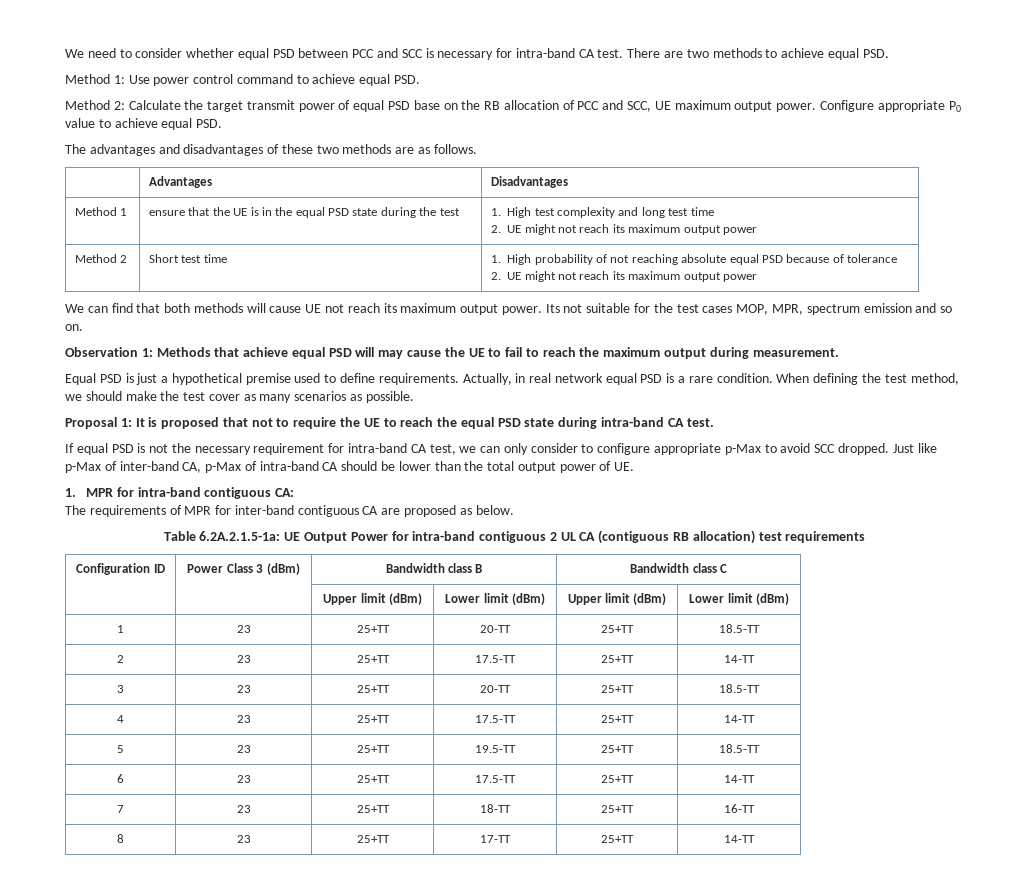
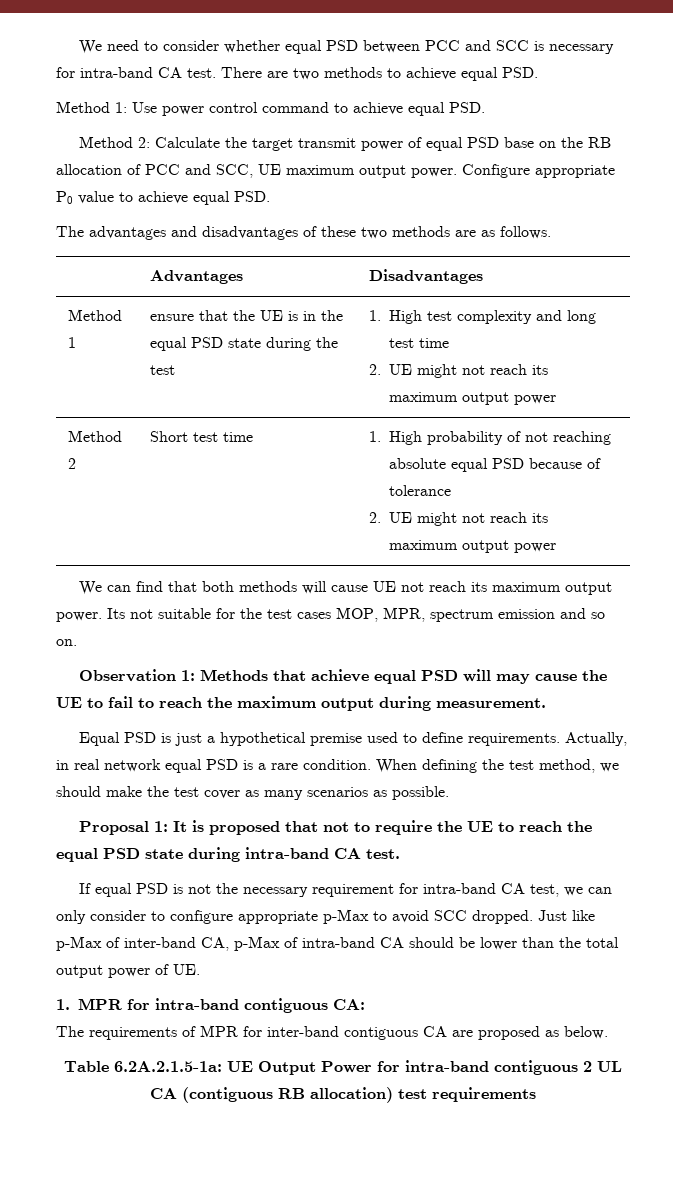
- Configuration ID | Power Class 3 (dBm) | Bandwidth class B | Bandwidth class C
- | | Upper limit (dBm) | Lower limit (dBm) | Upper limit (dBm) | Lower limit (dBm)
- 1 | 23 | 25+TT | 20-TT | 25+TT | 18.5-TT
- 2 | 23 | 25+TT | 17.5-TT | 25+TT | 14-TT
- 3 | 23 | 25+TT | 20-TT | 25+TT | 18.5-TT
- 4 | 23 | 25+TT | 17.5-TT | 25+TT | 14-TT
- 5 | 23 | 25+TT | 19.5-TT | 25+TT | 18.5-TT
- 6 | 23 | 25+TT | 17.5-TT | 25+TT | 14-TT
- 7 | 23 | 25+TT | 18-TT | 25+TT | 16-TT
- 8 | 23 | 25+TT | 17-TT | 25+TT | 14-TT

